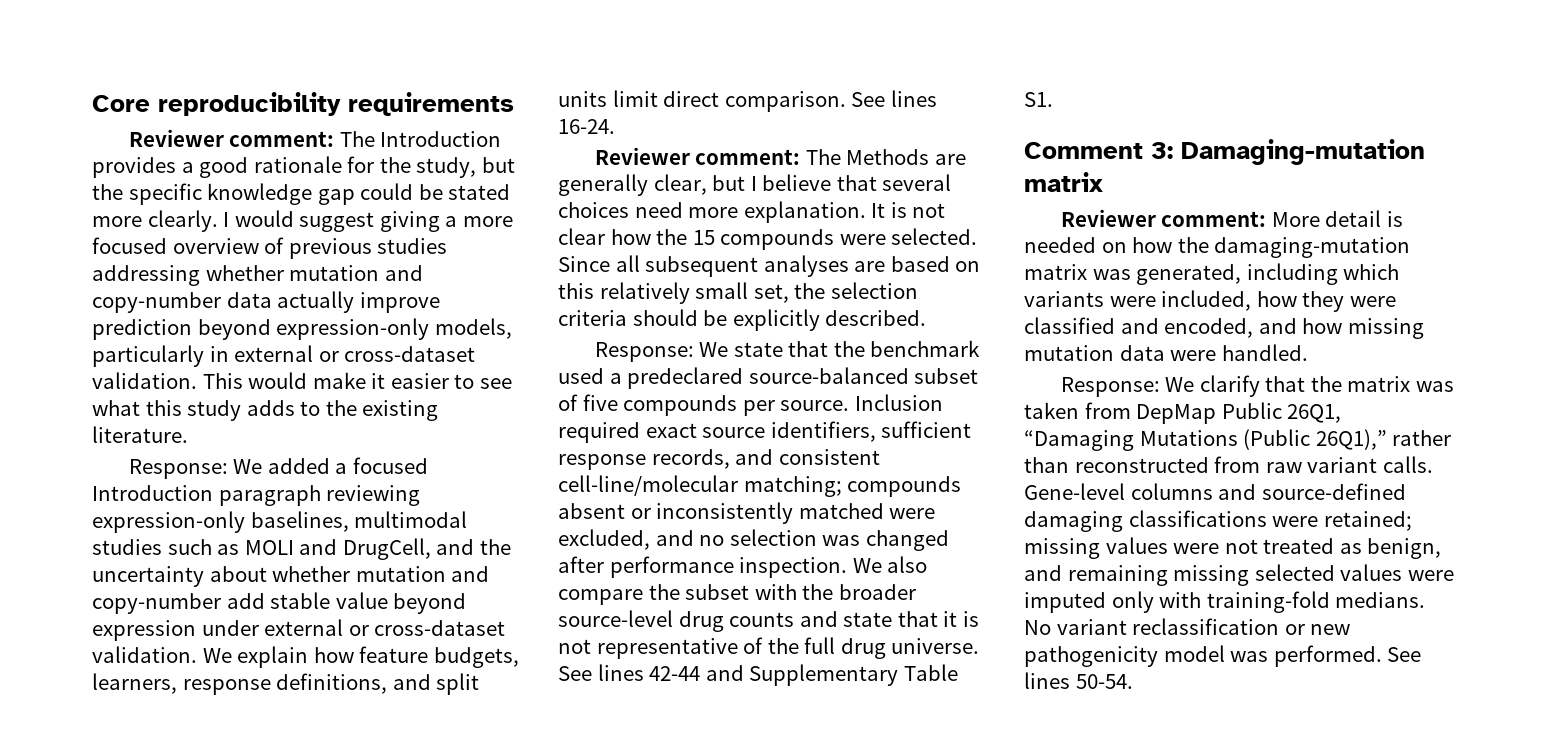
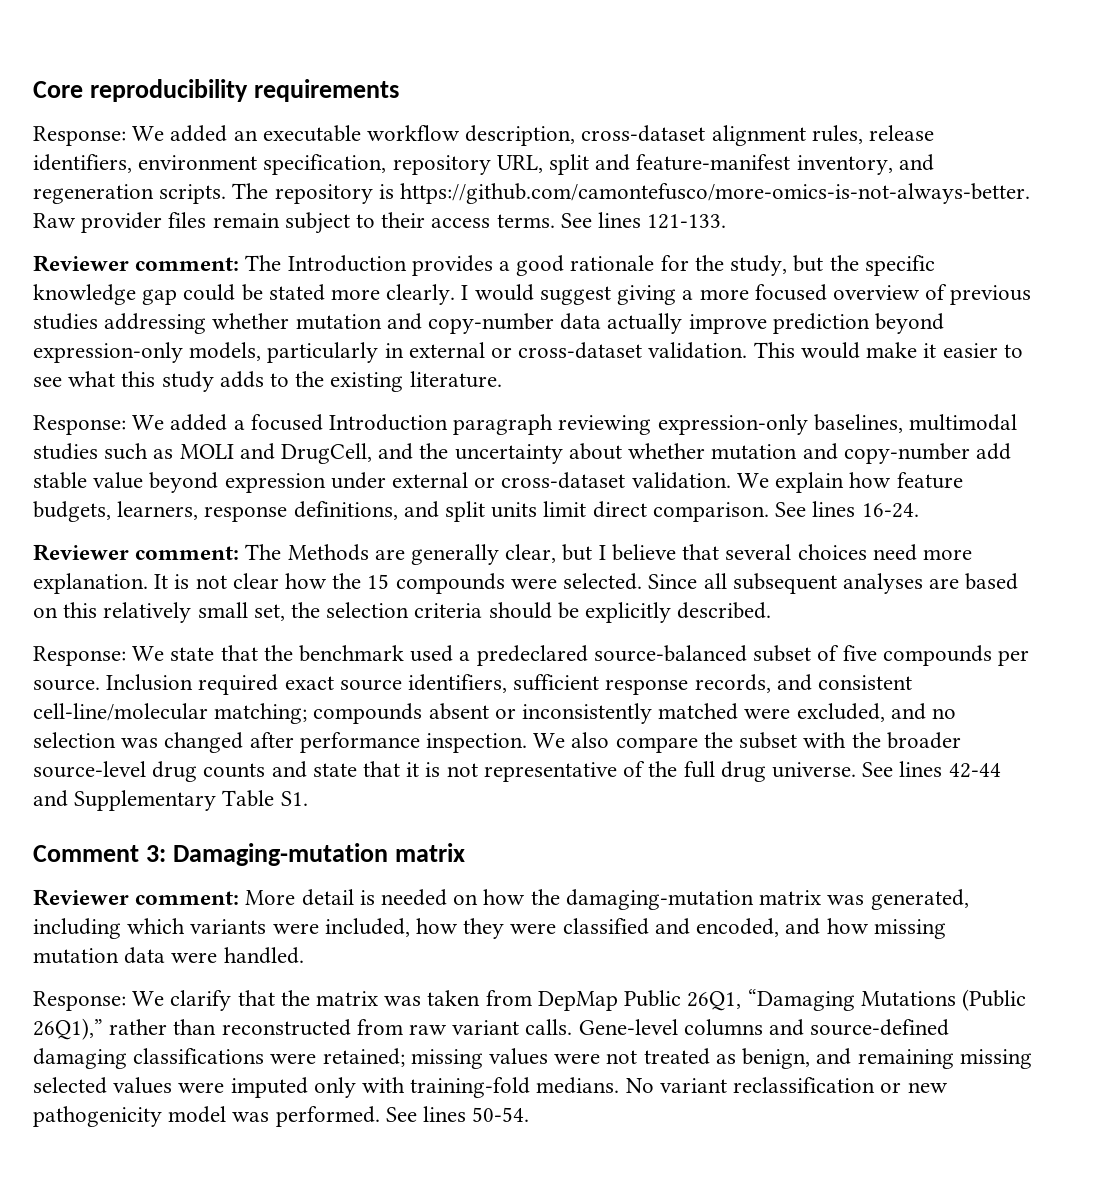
+ Response: We added an executable workflow description, cross-dataset alignment rules, release identifiers, environment specification, repository URL, split and feature-manifest inventory, and regeneration scripts. The repository is https://github.com/camontefusco/more-omics-is-not-always-better. Raw provider files remain subject to their access terms. See lines 121-133.

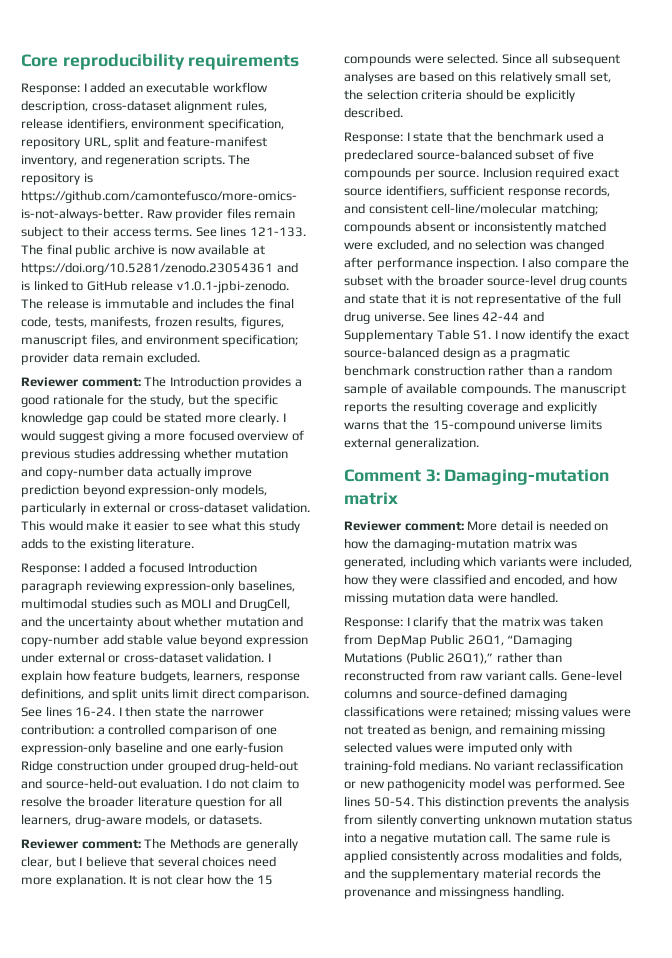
- Response: We added an executable workflow description, cross-dataset alignment rules, release identifiers, environment specification, repository URL, split and feature-manifest inventory, and regeneration scripts.
+ Response: I added an executable workflow description, cross-dataset alignment rules, release identifiers, environment specification, repository URL, split and feature-manifest inventory, and regeneration scripts.
+ The final public archive is now available at https://doi.org/10.5281/zenodo.23054361 and is linked to GitHub release v1.0.1-jpbi-zenodo. The release is immutable and includes the final code, tests, manifests, frozen results, figures, manuscript files, and environment specification; provider data remain excluded.
- Response: We added a focused Introduction paragraph reviewing expression-only baselines, multimodal studies such as MOLI and DrugCell, and the uncertainty about whether mutation and copy-number add stable value beyond expression under external or cross-dataset validation.
+ Response: I added a focused Introduction paragraph reviewing expression-only baselines, multimodal studies such as MOLI and DrugCell, and the uncertainty about whether mutation and copy-number add stable value beyond expression under external or cross-dataset validation.
- We explain how feature budgets, learners, response definitions, and split units limit direct comparison.
+ I explain how feature budgets, learners, response definitions, and split units limit direct comparison.
+ I then state the narrower contribution: a controlled comparison of one expression-only baseline and one early-fusion Ridge construction under grouped drug-held-out and source-held-out evaluation. I do not claim to resolve the broader literature question for all learners, drug-aware models, or datasets.
- Response: We state that the benchmark used a predeclared source-balanced subset of five compounds per source.
+ Response: I state that the benchmark used a predeclared source-balanced subset of five compounds per source.
- We also compare the subset with the broader source-level drug counts and state that it is not representative of the full drug universe.
+ I also compare the subset with the broader source-level drug counts and state that it is not representative of the full drug universe.
- See lines 42-44 and Supplementary Table S1.
+ See lines 42-44 and Supplementary Table S1. I now identify the exact source-balanced design as a pragmatic benchmark construction rather than a random sample of available compounds. The manuscript reports the resulting coverage and explicitly warns that the 15-compound universe limits external generalization.
- Response: We clarify that the matrix was taken from DepMap Public 26Q1, “Damaging Mutations (Public 26Q1),” rather than reconstructed from raw variant calls.
+ Response: I clarify that the matrix was taken from DepMap Public 26Q1, “Damaging Mutations (Public 26Q1),” rather than reconstructed from raw variant calls.
+ This distinction prevents the analysis from silently converting unknown mutation status into a negative mutation call. The same rule is applied consistently across modalities and folds, and the supplementary material records the provenance and missingness handling.

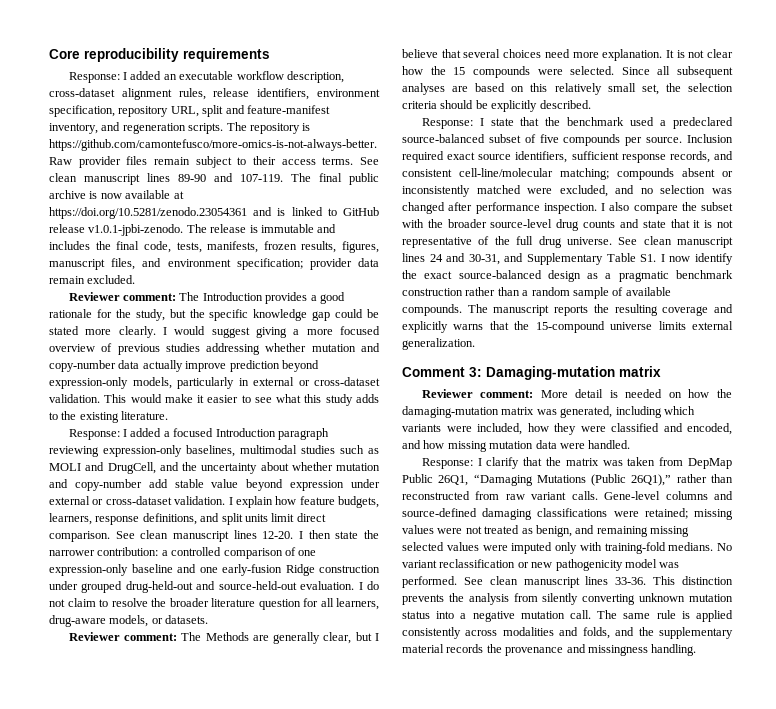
- See lines 121-133.
+ See clean manuscript lines 89-90 and 107-119.
- See lines 16-24.
+ See clean manuscript lines 12-20.
- See lines 42-44 and Supplementary Table S1. I now identify the exact source-balanced design as a pragmatic benchmark construction rather than a random sample of available compounds.
+ See clean manuscript lines 24 and 30-31, and Supplementary Table S1. I now identify the exact source-balanced design as a pragmatic benchmark construction rather than a random sample of available compounds.
- See lines 50-54.
+ See clean manuscript lines 33-36.

